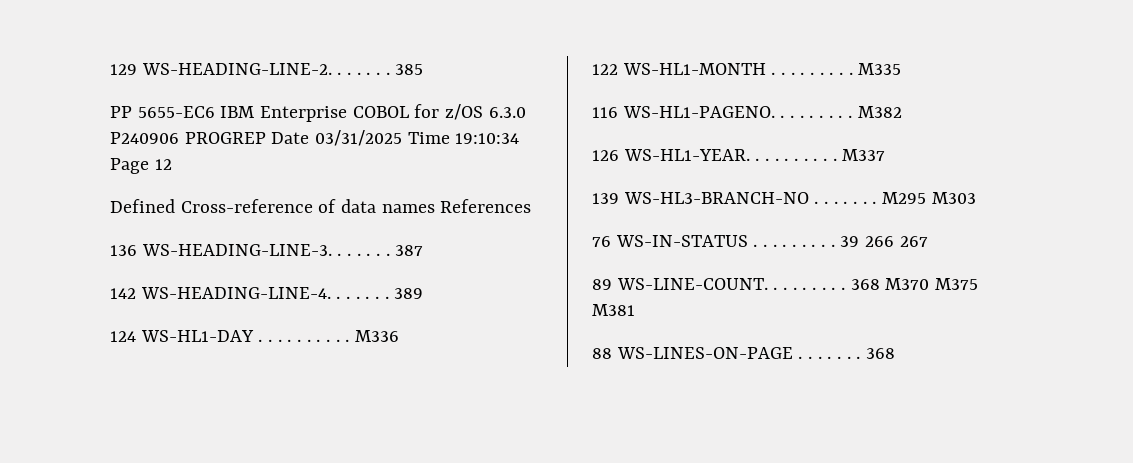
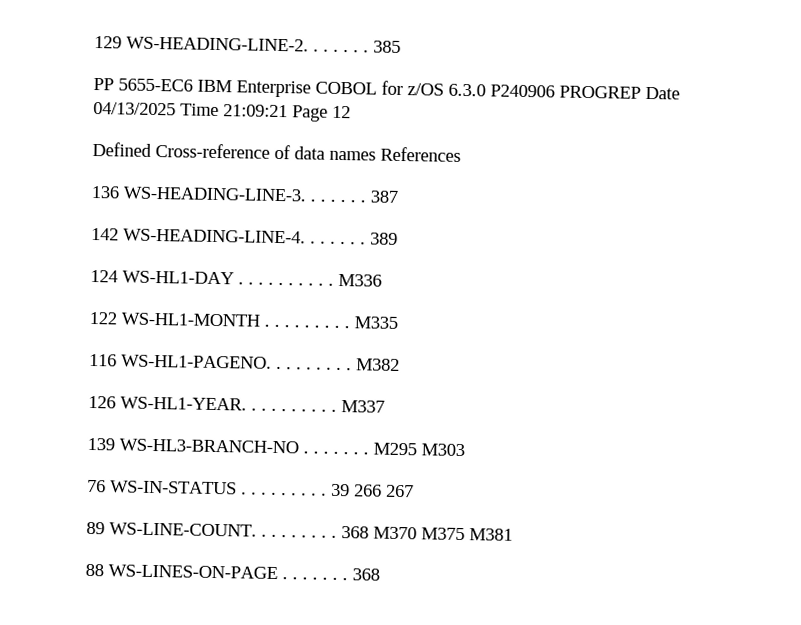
- PP 5655-EC6 IBM Enterprise COBOL for z/OS 6.3.0 P240906 PROGREP Date 03/31/2025 Time 19:10:34 Page 12
+ PP 5655-EC6 IBM Enterprise COBOL for z/OS 6.3.0 P240906 PROGREP Date 04/13/2025 Time 21:09:21 Page 12

